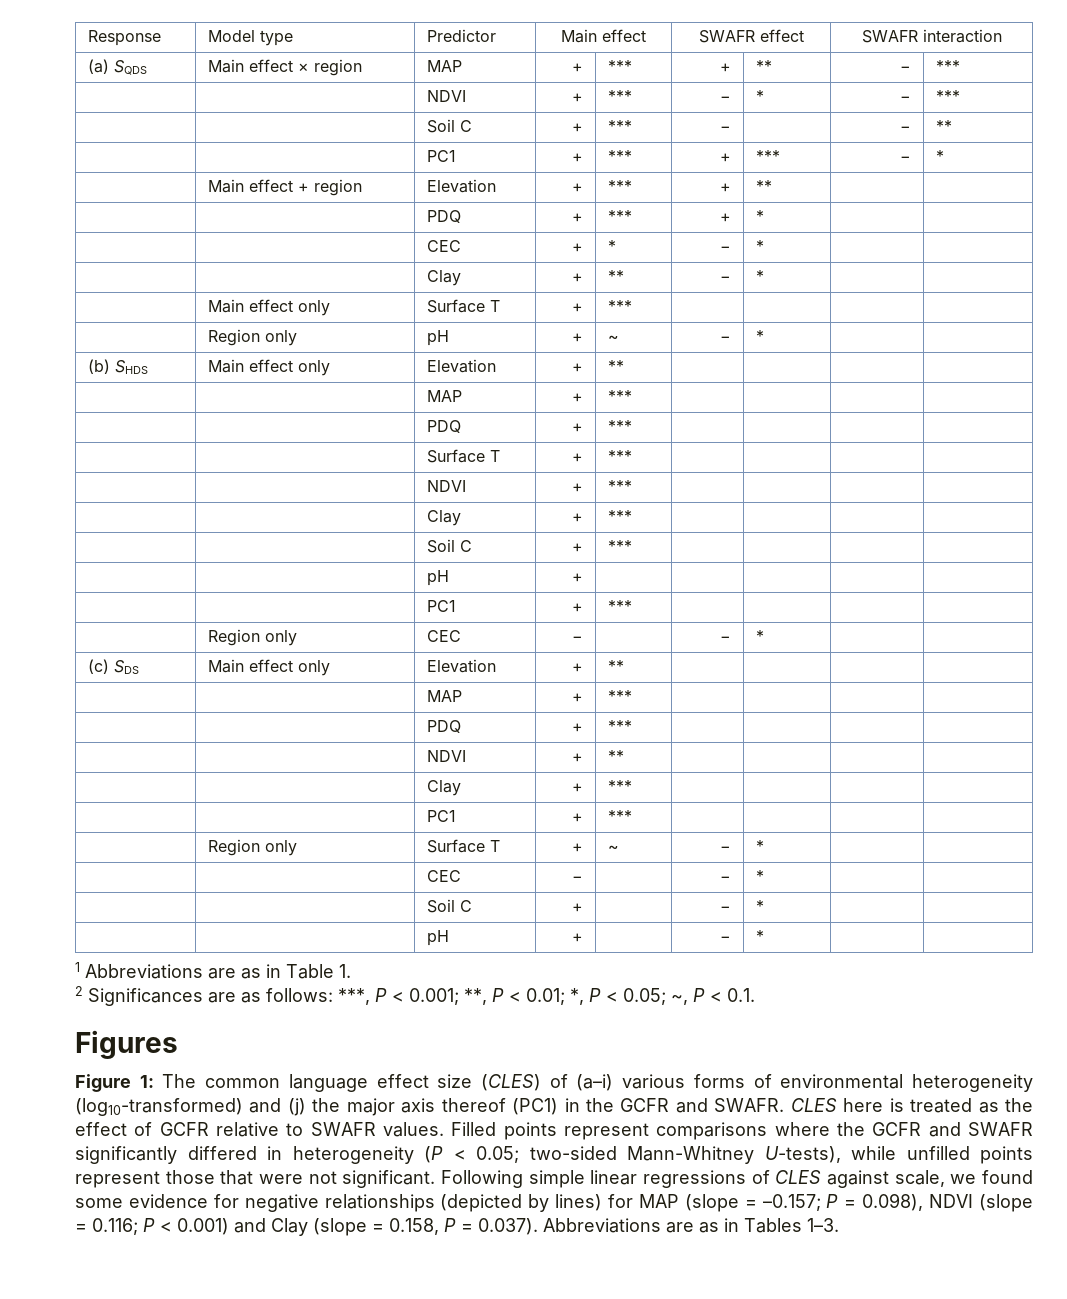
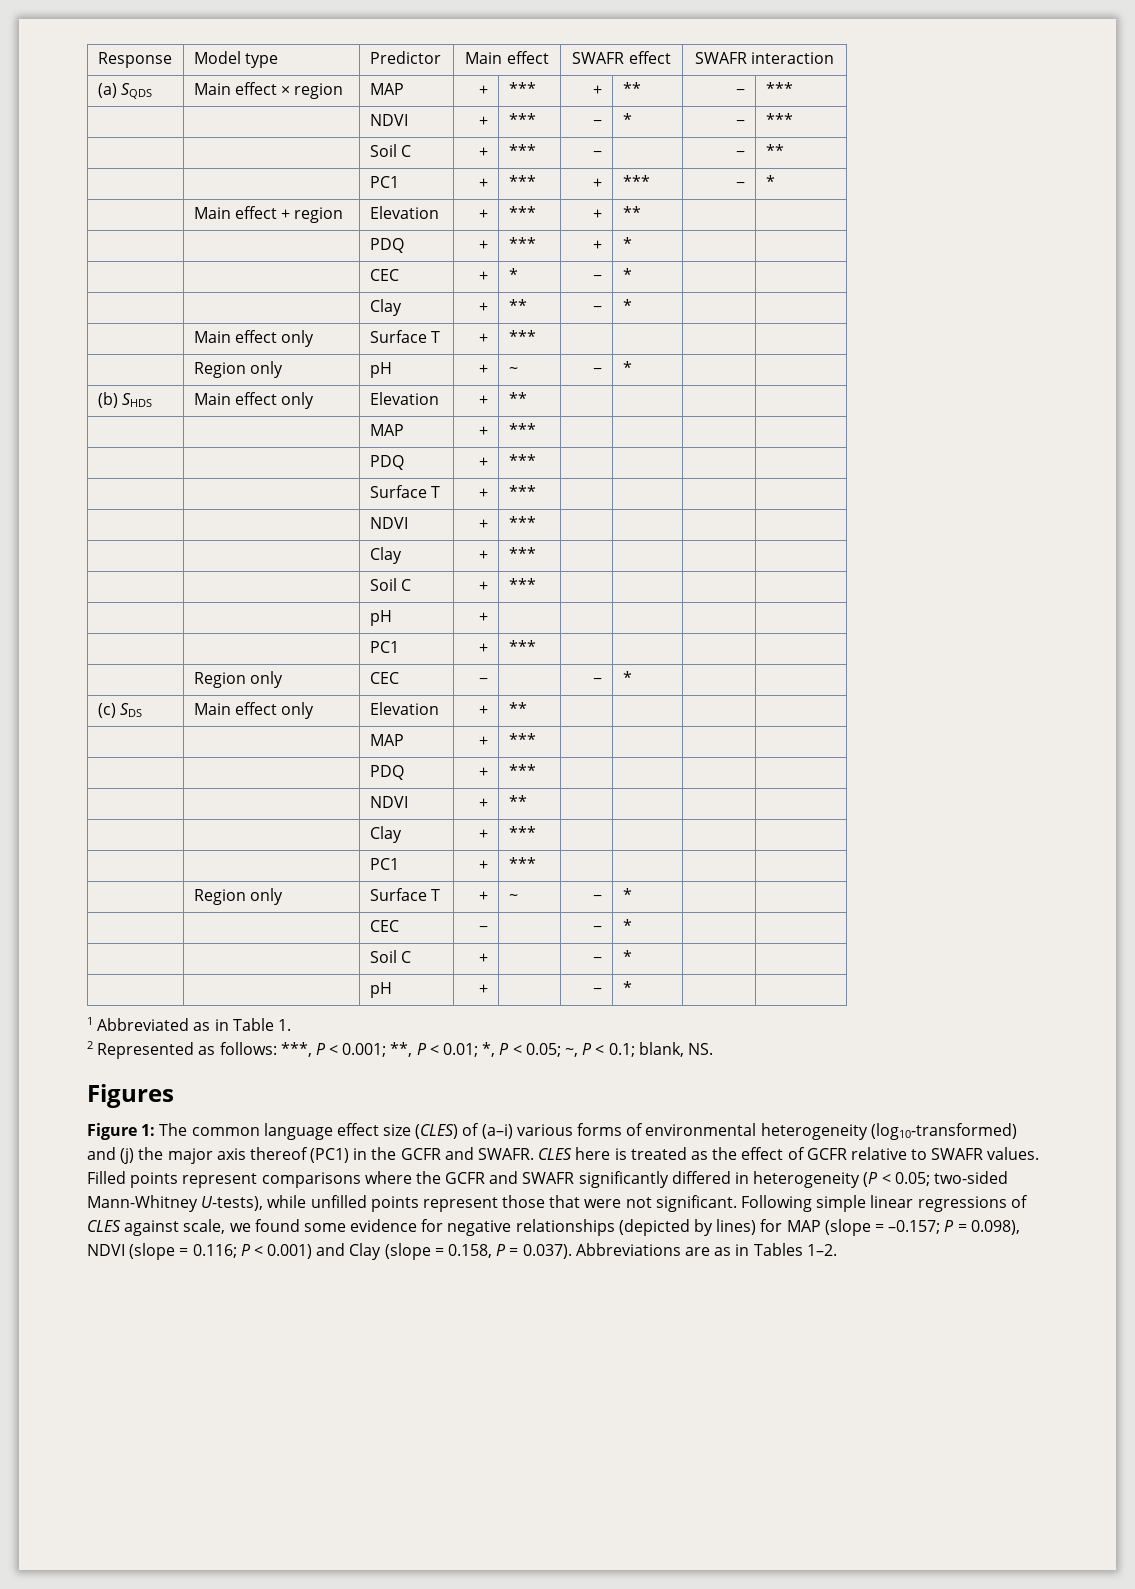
- 1 Abbreviations are as in Table 1.
+ 1 Abbreviated as in Table 1.
- 2 Significances are as follows: ***, P < 0.001; **, P < 0.01; *, P < 0.05; ~, P < 0.1.
+ 2 Represented as follows: ***, P < 0.001; **, P < 0.01; *, P < 0.05; ~, P < 0.1; blank, NS.
- Following simple linear regressions of CLES against scale, we found some evidence for negative relationships (depicted by lines) for MAP (slope = –0.157; P = 0.098), NDVI (slope = 0.116; P < 0.001) and Clay (slope = 0.158, P = 0.037). Abbreviations are as in Tables 1–3.
+ Following simple linear regressions of CLES against scale, we found some evidence for negative relationships (depicted by lines) for MAP (slope = –0.157; P = 0.098), NDVI (slope = 0.116; P < 0.001) and Clay (slope = 0.158, P = 0.037). Abbreviations are as in Tables 1–2.

